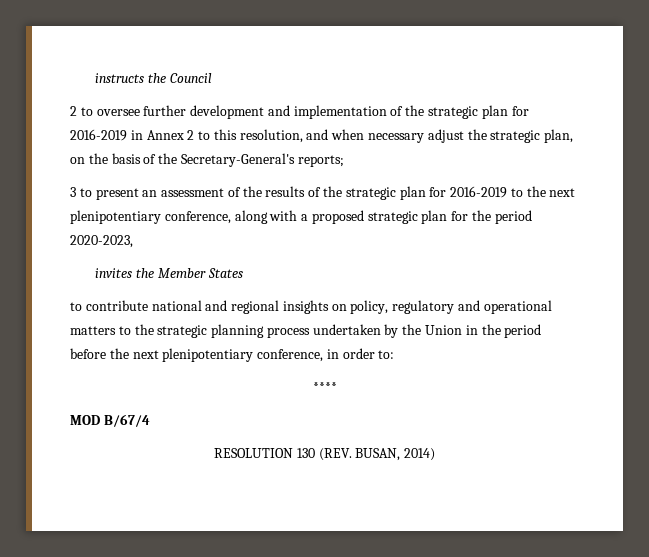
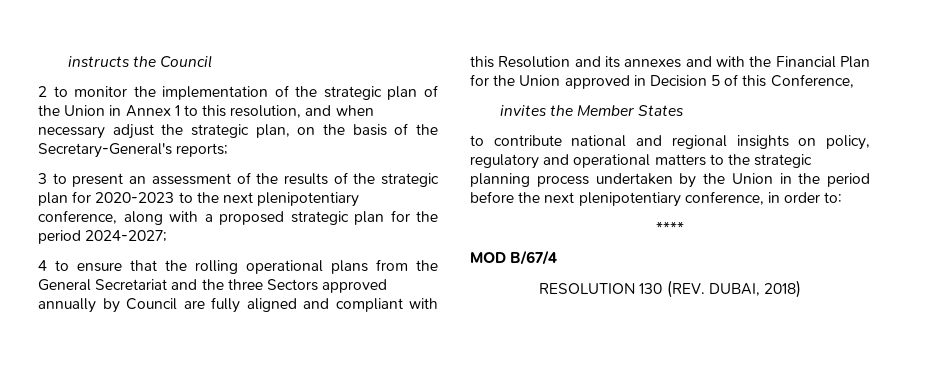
- 2 to oversee further development and implementation of the strategic plan for 2016-2019 in Annex 2 to this resolution, and when necessary adjust the strategic plan, on the basis of the Secretary-General's reports;
+ 2 to monitor the implementation of the strategic plan of the Union in Annex 1 to this resolution, and when necessary adjust the strategic plan, on the basis of the Secretary-General's reports;
- 3 to present an assessment of the results of the strategic plan for 2016-2019 to the next plenipotentiary conference, along with a proposed strategic plan for the period 2020-2023,
+ 3 to present an assessment of the results of the strategic plan for 2020-2023 to the next plenipotentiary conference, along with a proposed strategic plan for the period 2024-2027;
+ 4 to ensure that the rolling operational plans from the General Secretariat and the three Sectors approved annually by Council are fully aligned and compliant with this Resolution and its annexes and with the Financial Plan for the Union approved in Decision 5 of this Conference,
- RESOLUTION 130 (REV. BUSAN, 2014)
+ RESOLUTION 130 (REV. DUBAI, 2018)

